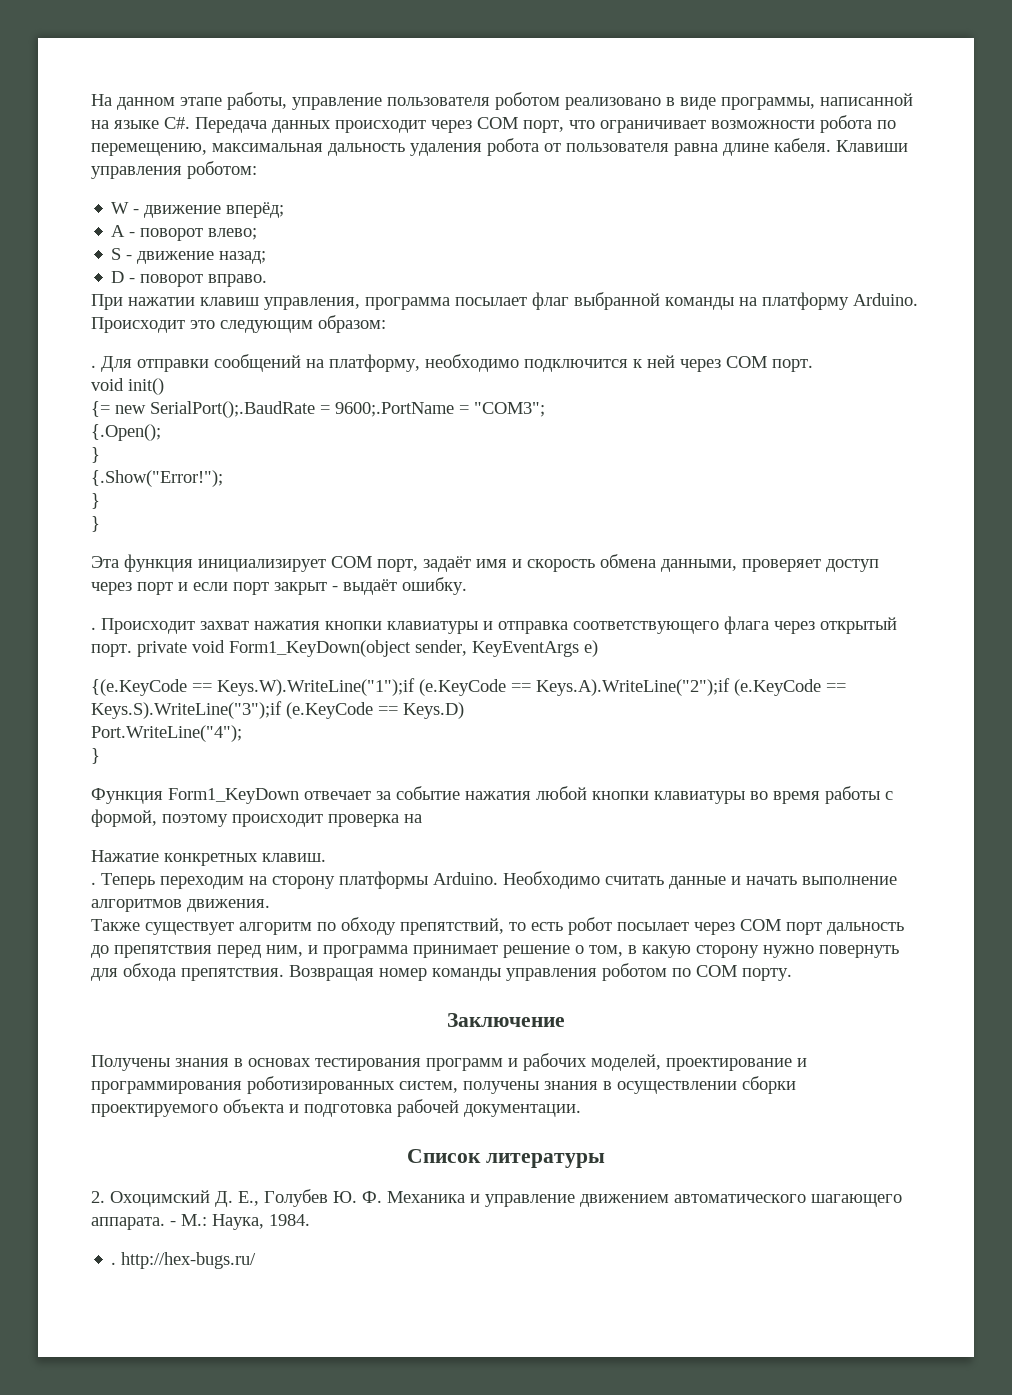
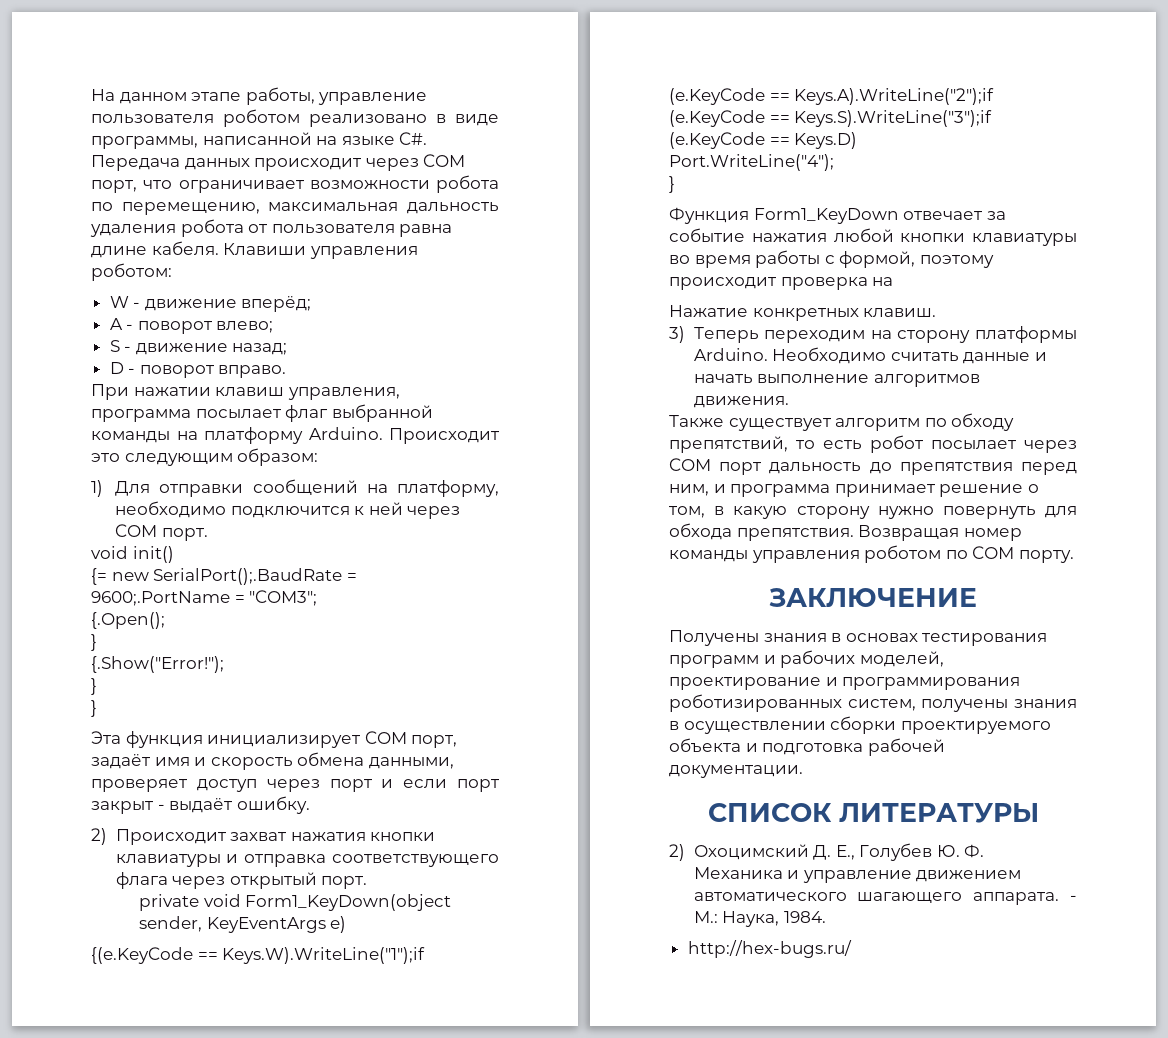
- . Для отправки сообщений на платформу, необходимо подключится к ней через COM порт.
+ 1) Для отправки сообщений на платформу, необходимо подключится к ней через COM порт.
- . Происходит захват нажатия кнопки клавиатуры и отправка соответствующего флага через открытый порт. private void Form1_KeyDown(object sender, KeyEventArgs e)
+ 2) Происходит захват нажатия кнопки клавиатуры и отправка соответствующего флага через открытый порт.
+ private void Form1_KeyDown(object sender, KeyEventArgs e)
- . Теперь переходим на сторону платформы Arduino.
+ 3) Теперь переходим на сторону платформы Arduino.
- Заключение
+ ЗАКЛЮЧЕНИЕ
- Список литературы
- 2. Охоцимский Д. Е., Голубев Ю. Ф. Механика и управление движением автоматического шагающего аппарата.
+ СПИСОК ЛИТЕРАТУРЫ
+ 2) Охоцимский Д. Е., Голубев Ю. Ф. Механика и управление движением автоматического шагающего аппарата.
- . http://hex-bugs.ru/
+ http://hex-bugs.ru/

